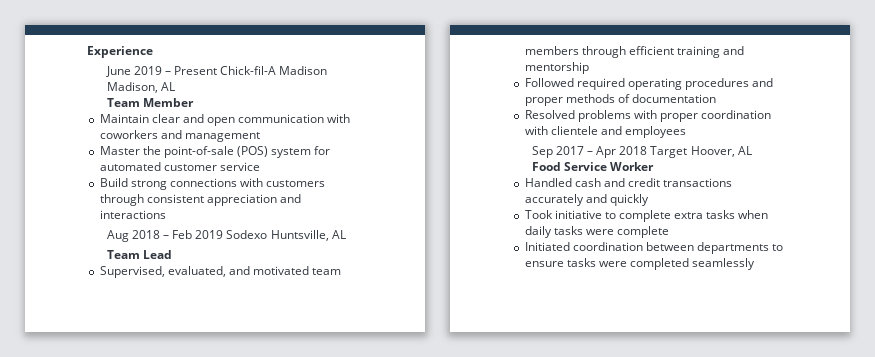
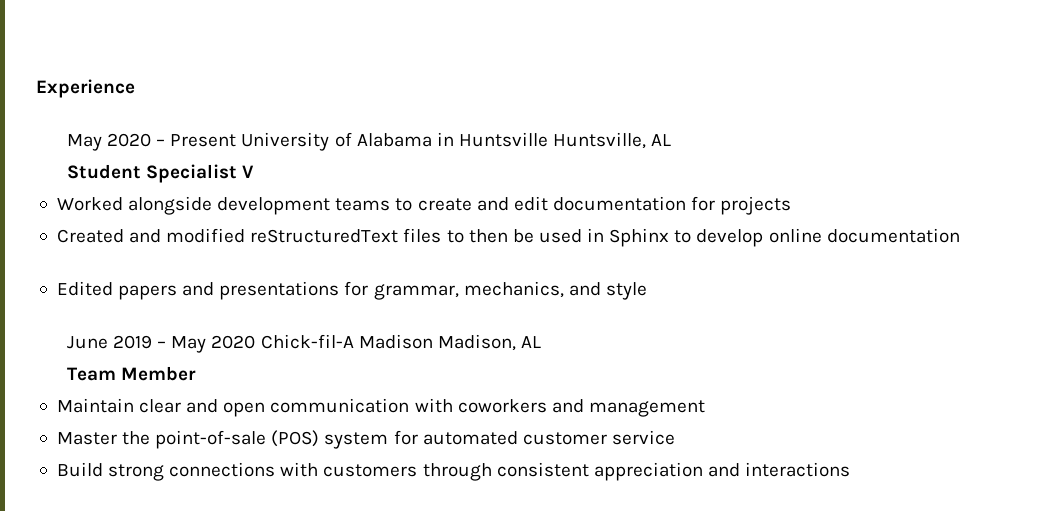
+ May 2020 – Present University of Alabama in Huntsville Huntsville, AL
+ Student Specialist V
+ Worked alongside development teams to create and edit documentation for projects
+ Created and modified reStructuredText files to then be used in Sphinx to develop online documentation
+ Edited papers and presentations for grammar, mechanics, and style
- June 2019 – Present Chick-fil-A Madison Madison, AL
+ June 2019 – May 2020 Chick-fil-A Madison Madison, AL
- Aug 2018 – Feb 2019 Sodexo Huntsville, AL
- Team Lead
- Supervised, evaluated, and motivated team members through efficient training and mentorship
- Followed required operating procedures and proper methods of documentation
- Resolved problems with proper coordination with clientele and employees
- Sep 2017 – Apr 2018 Target Hoover, AL
- Food Service Worker
- Handled cash and credit transactions accurately and quickly
- Took initiative to complete extra tasks when daily tasks were complete
- Initiated coordination between departments to ensure tasks were completed seamlessly

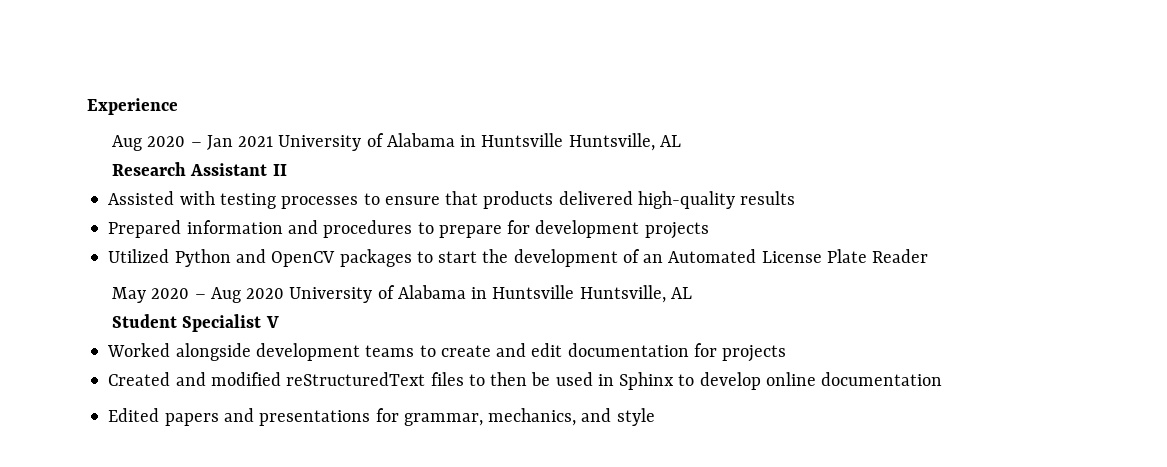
+ Aug 2020 – Jan 2021 University of Alabama in Huntsville Huntsville, AL
+ Research Assistant II
+ Assisted with testing processes to ensure that products delivered high-quality results
+ Prepared information and procedures to prepare for development projects
+ Utilized Python and OpenCV packages to start the development of an Automated License Plate Reader
- May 2020 – Present University of Alabama in Huntsville Huntsville, AL
+ May 2020 – Aug 2020 University of Alabama in Huntsville Huntsville, AL
- June 2019 – May 2020 Chick-fil-A Madison Madison, AL
- Team Member
- Maintain clear and open communication with coworkers and management
- Master the point-of-sale (POS) system for automated customer service
- Build strong connections with customers through consistent appreciation and interactions

